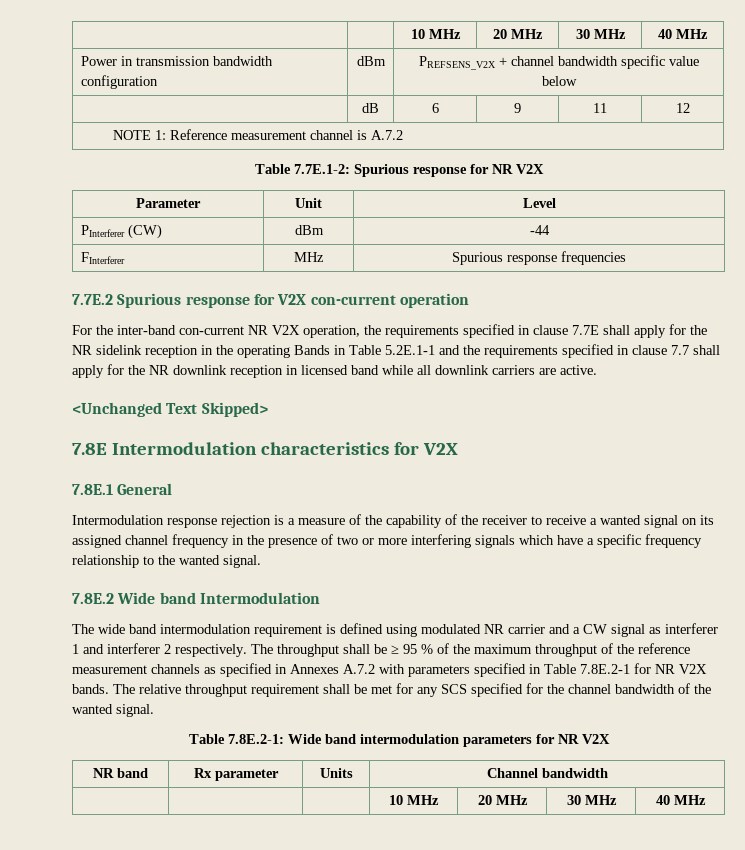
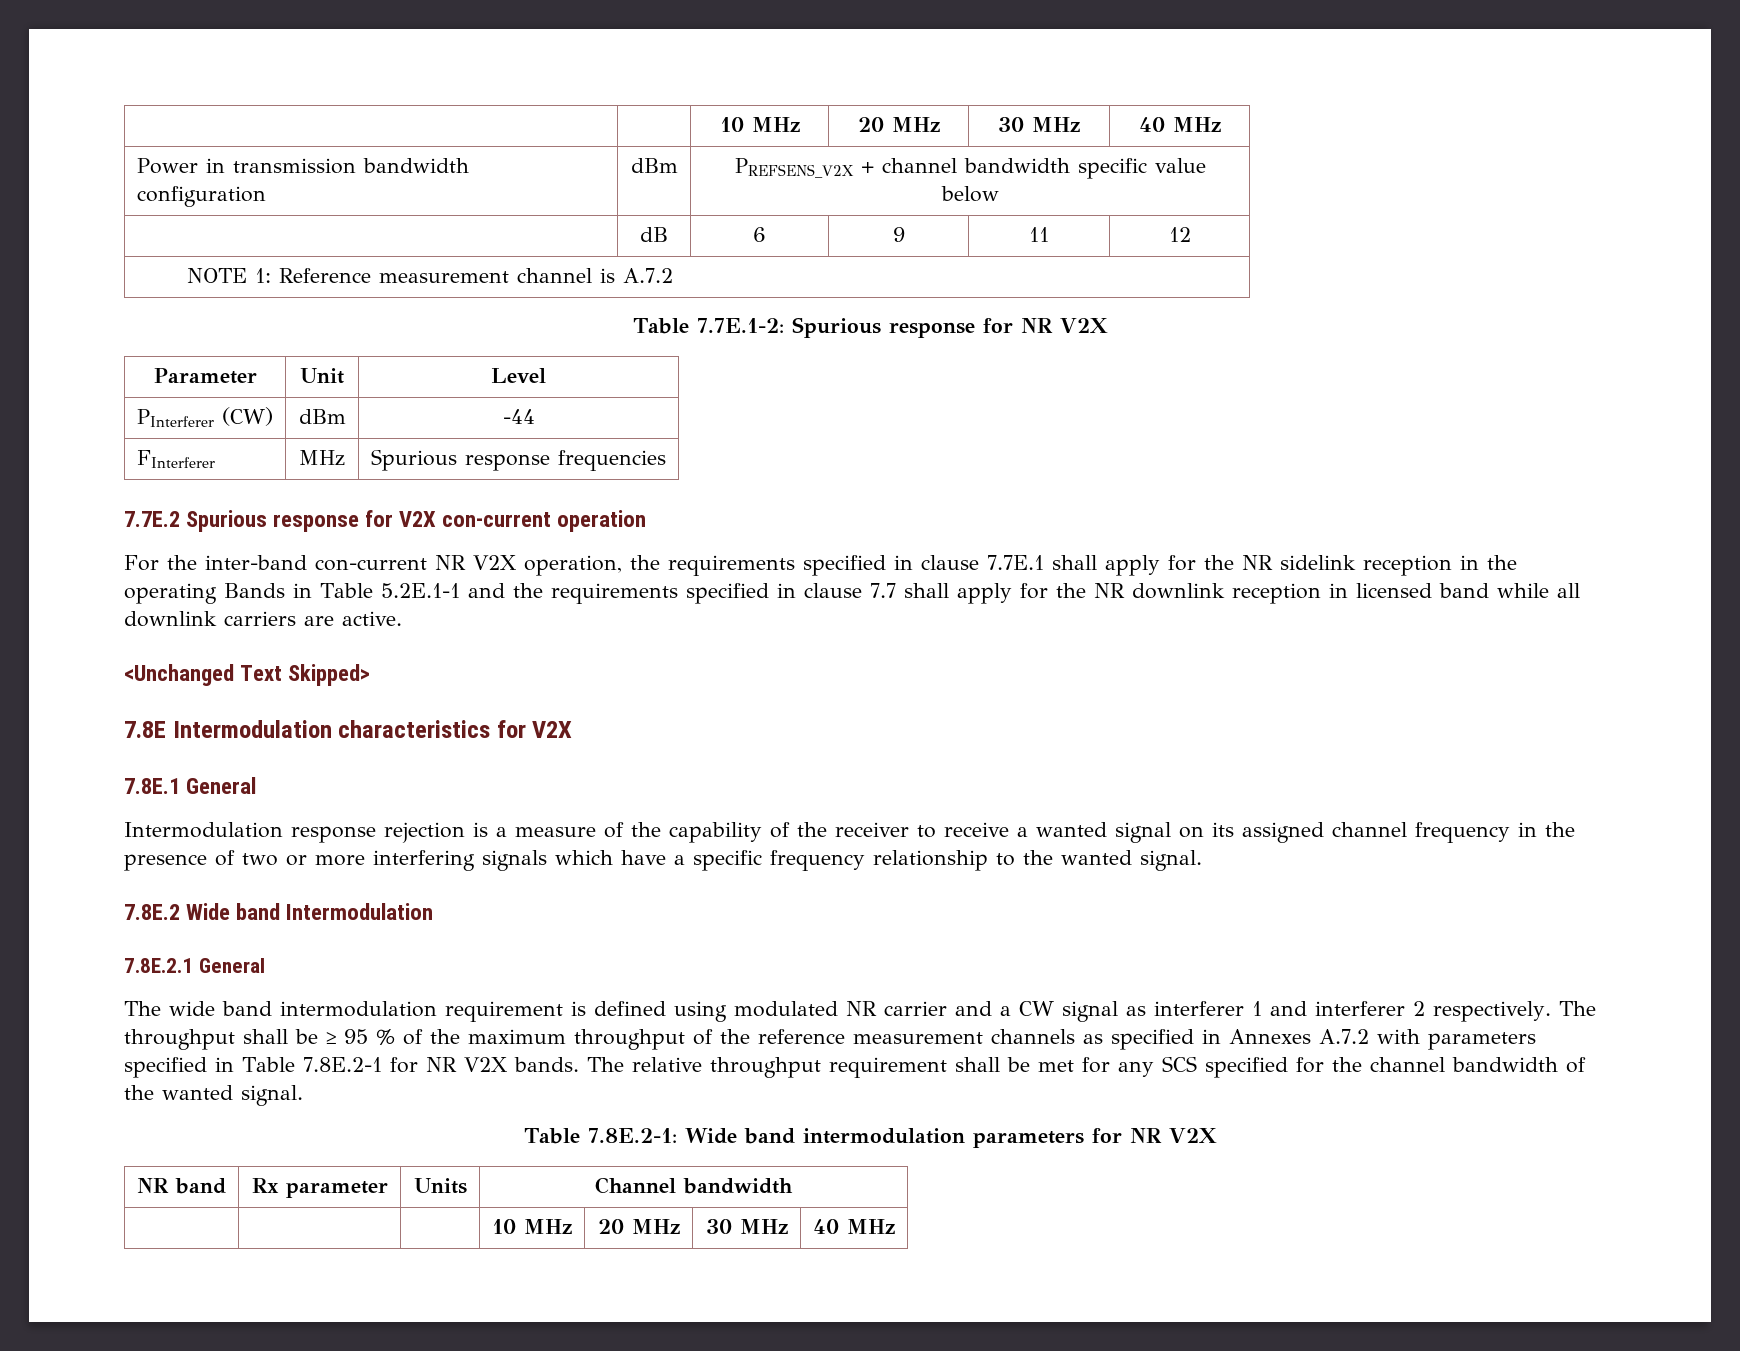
- For the inter-band con-current NR V2X operation, the requirements specified in clause 7.7E shall apply for the NR sidelink reception in the operating Bands in Table 5.2E.1-1 and the requirements specified in clause 7.7 shall apply for the NR downlink reception in licensed band while all downlink carriers are active.
+ For the inter-band con-current NR V2X operation, the requirements specified in clause 7.7E.1 shall apply for the NR sidelink reception in the operating Bands in Table 5.2E.1-1 and the requirements specified in clause 7.7 shall apply for the NR downlink reception in licensed band while all downlink carriers are active.
+ 7.8E.2.1 General

